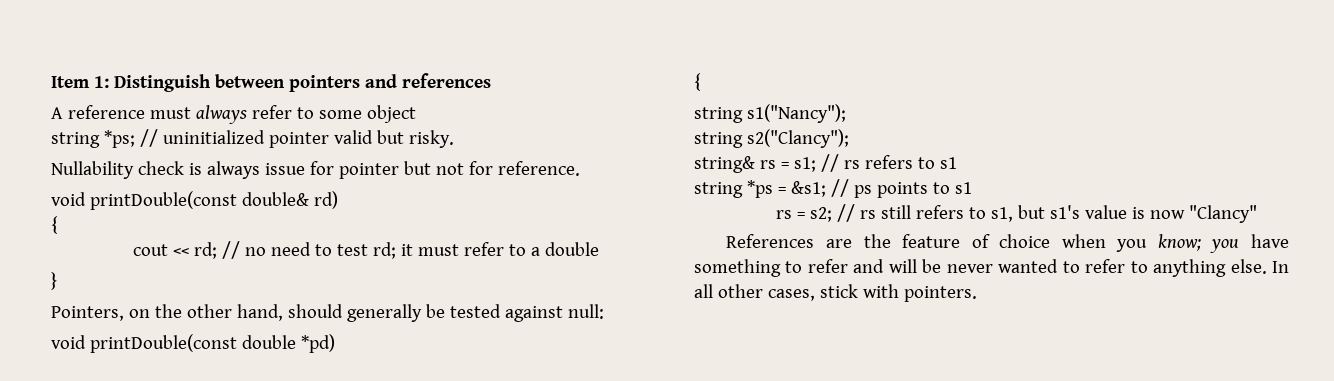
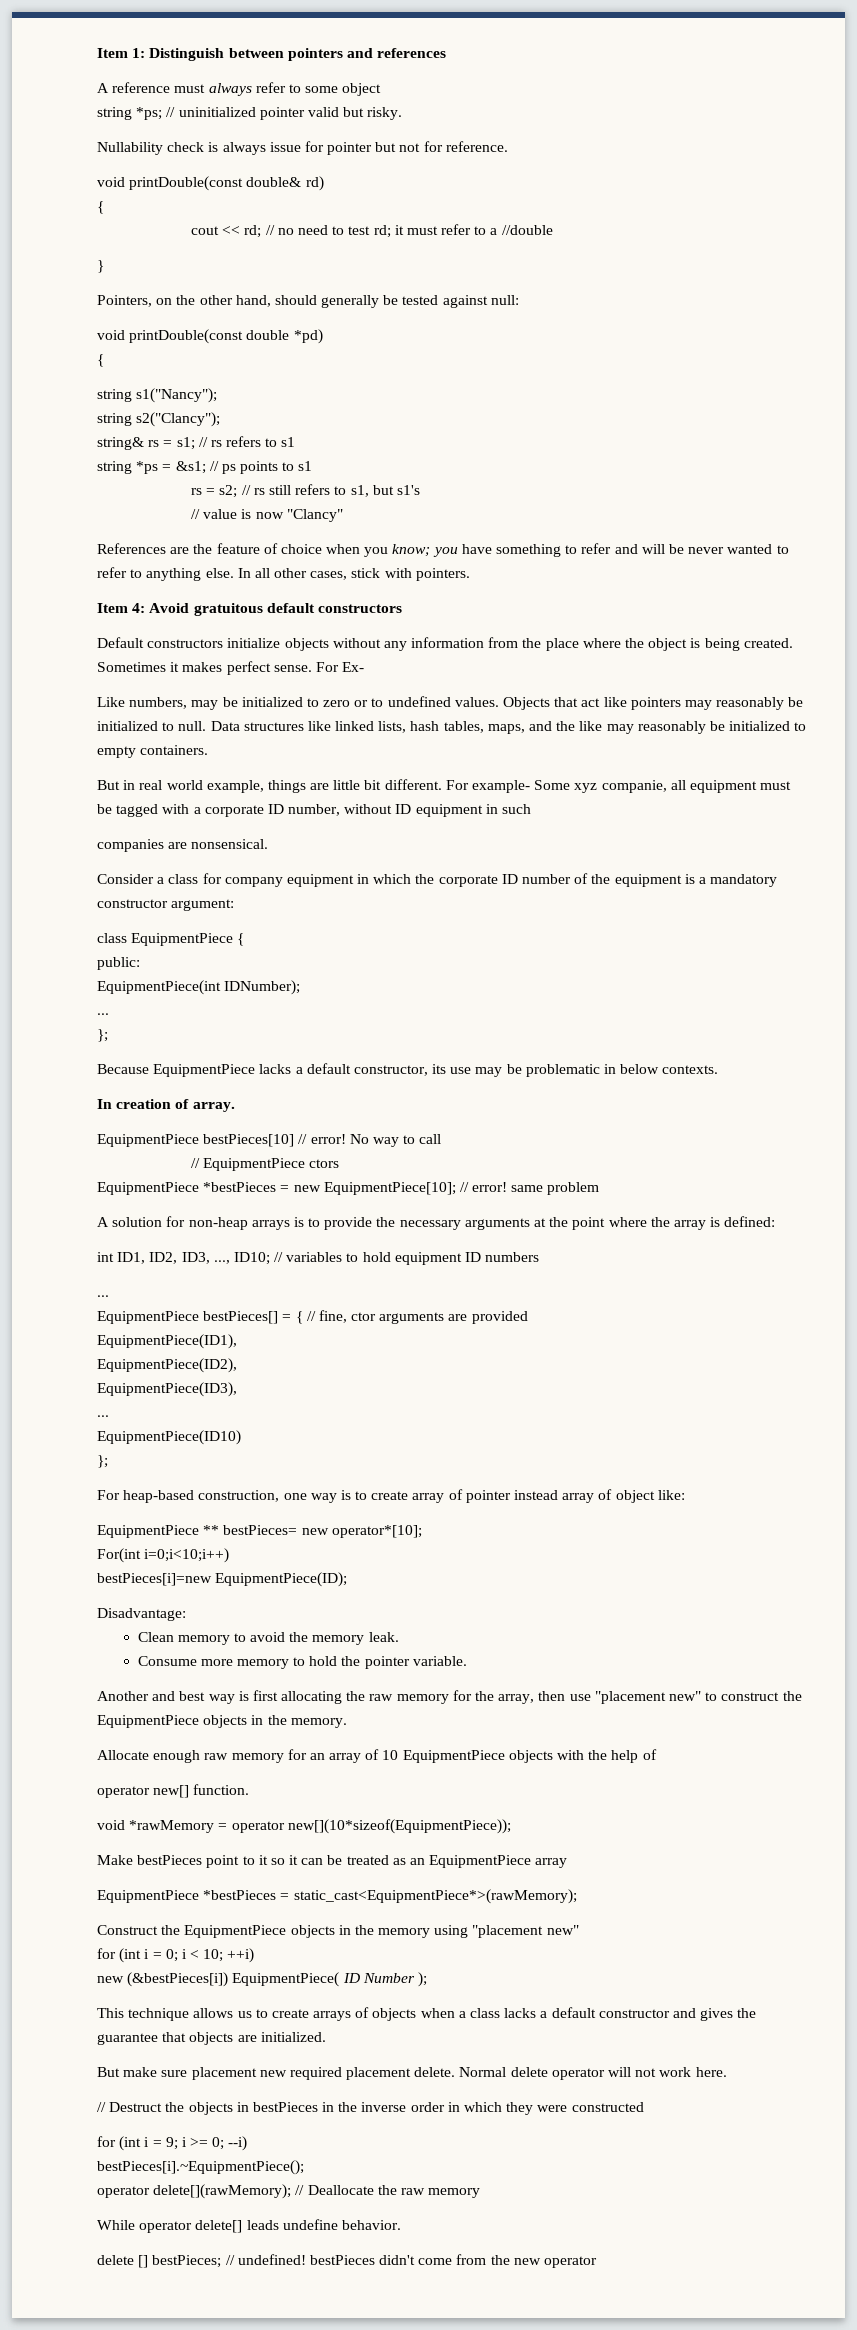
- cout << rd; // no need to test rd; it must refer to a double
+ cout << rd; // no need to test rd; it must refer to a //double
- rs = s2; // rs still refers to s1, but s1's value is now "Clancy"
+ rs = s2; // rs still refers to s1, but s1's
+ // value is now "Clancy"
+ Item 4: Avoid gratuitous default constructors
+ Default constructors initialize objects without any information from the place where the object is being created. Sometimes it makes perfect sense. For Ex-
+ Like numbers, may be initialized to zero or to undefined values. Objects that act like pointers may reasonably be initialized to null. Data structures like linked lists, hash tables, maps, and the like may reasonably be initialized to empty containers.
+ But in real world example, things are little bit different. For example- Some xyz companie, all equipment must be tagged with a corporate ID number, without ID equipment in such
+ companies are nonsensical.
+ Consider a class for company equipment in which the corporate ID number of the equipment is a mandatory constructor argument:
+ class EquipmentPiece {
+ public:
+ EquipmentPiece(int IDNumber);
+ ...
+ };
+ Because EquipmentPiece lacks a default constructor, its use may be problematic in below contexts.
+ In creation of array.
+ EquipmentPiece bestPieces[10] // error! No way to call
+ // EquipmentPiece ctors
+ EquipmentPiece *bestPieces = new EquipmentPiece[10]; // error! same problem
+ A solution for non-heap arrays is to provide the necessary arguments at the point where the array is defined:
+ int ID1, ID2, ID3, ..., ID10; // variables to hold equipment ID numbers
+ ...
+ EquipmentPiece bestPieces[] = { // fine, ctor arguments are provided
+ EquipmentPiece(ID1),
+ EquipmentPiece(ID2),
+ EquipmentPiece(ID3),
+ ...
+ EquipmentPiece(ID10)
+ };
+ For heap-based construction, one way is to create array of pointer instead array of object like:
+ EquipmentPiece ** bestPieces= new operator*[10];
+ For(int i=0;i<10;i++)
+ bestPieces[i]=new EquipmentPiece(ID);
+ Disadvantage:
+ Clean memory to avoid the memory leak.
+ Consume more memory to hold the pointer variable.
+ Another and best way is first allocating the raw memory for the array, then use "placement new" to construct the EquipmentPiece objects in the memory.
+ Allocate enough raw memory for an array of 10 EquipmentPiece objects with the help of
+ operator new[] function.
+ void *rawMemory = operator new[](10*sizeof(EquipmentPiece));
+ Make bestPieces point to it so it can be treated as an EquipmentPiece array
+ EquipmentPiece *bestPieces = static_cast<EquipmentPiece*>(rawMemory);
+ Construct the EquipmentPiece objects in the memory using "placement new"
+ for (int i = 0; i < 10; ++i)
+ new (&bestPieces[i]) EquipmentPiece( ID Number );
+ This technique allows us to create arrays of objects when a class lacks a default constructor and gives the guarantee that objects are initialized.
+ But make sure placement new required placement delete. Normal delete operator will not work here.
+ // Destruct the objects in bestPieces in the inverse order in which they were constructed
+ for (int i = 9; i >= 0; --i)
+ bestPieces[i].~EquipmentPiece();
+ operator delete[](rawMemory); // Deallocate the raw memory
+ While operator delete[] leads undefine behavior.
+ delete [] bestPieces; // undefined! bestPieces didn't come from the new operator

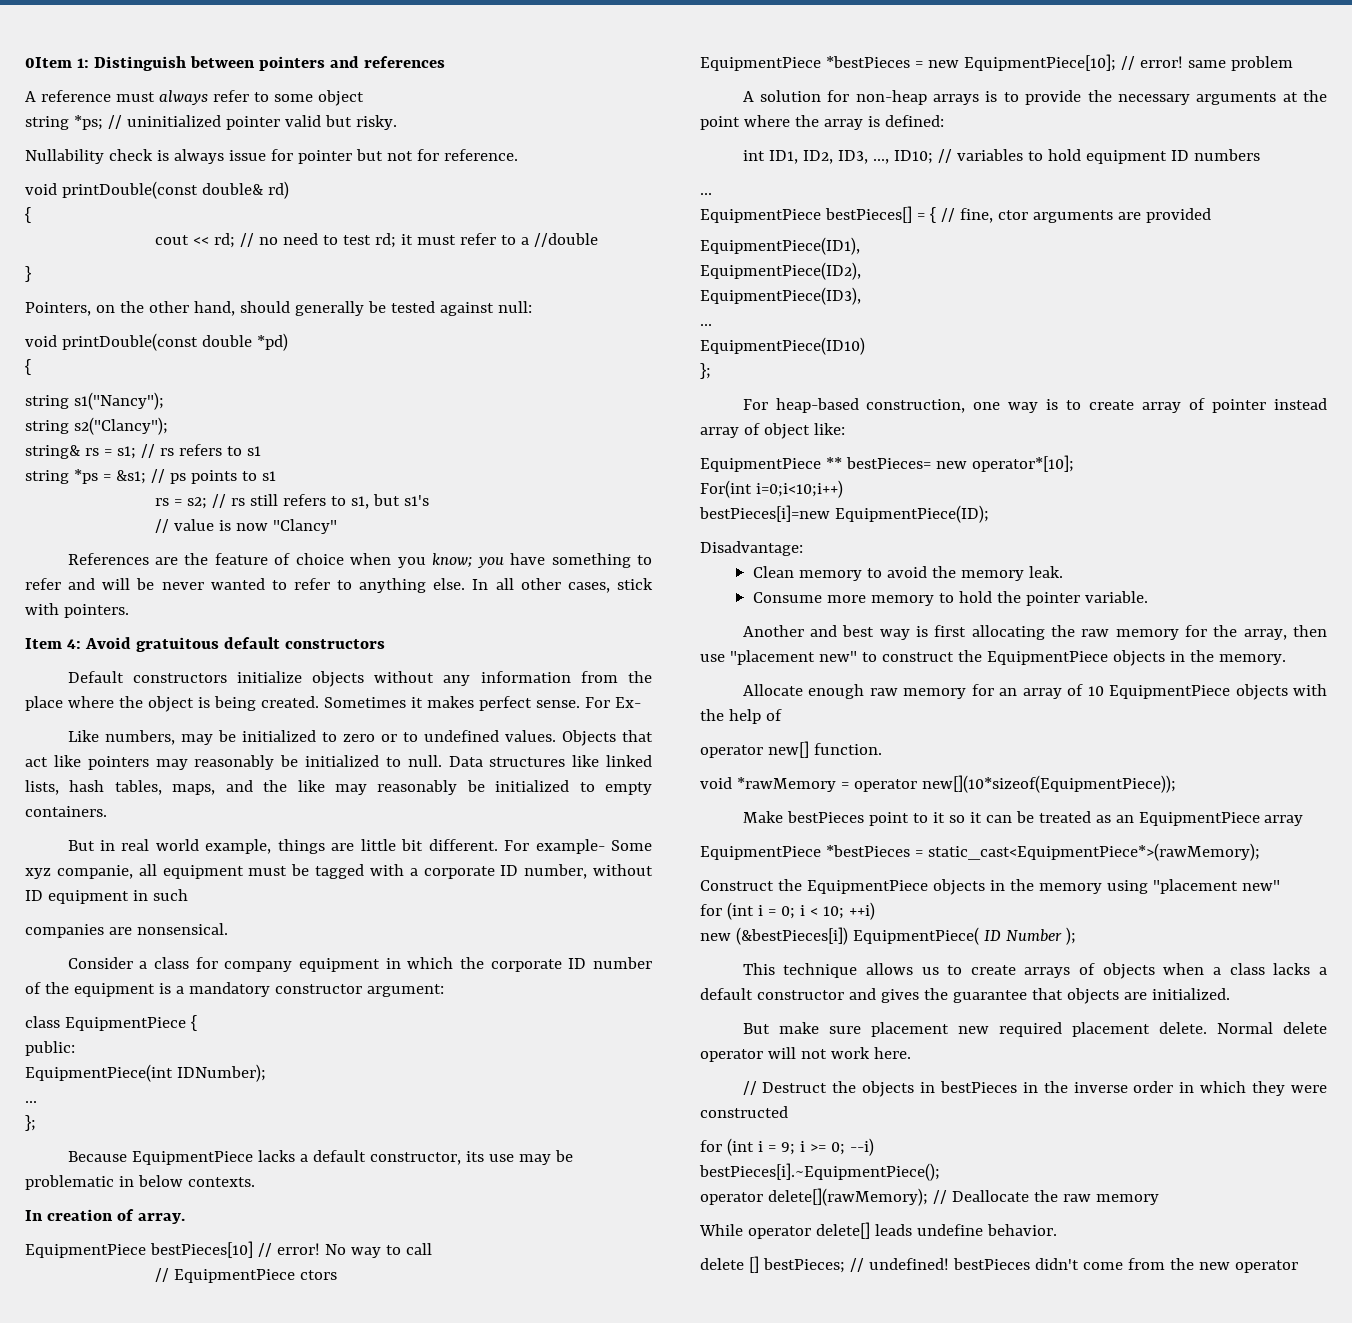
- Item 1: Distinguish between pointers and references
+ 0Item 1: Distinguish between pointers and references

